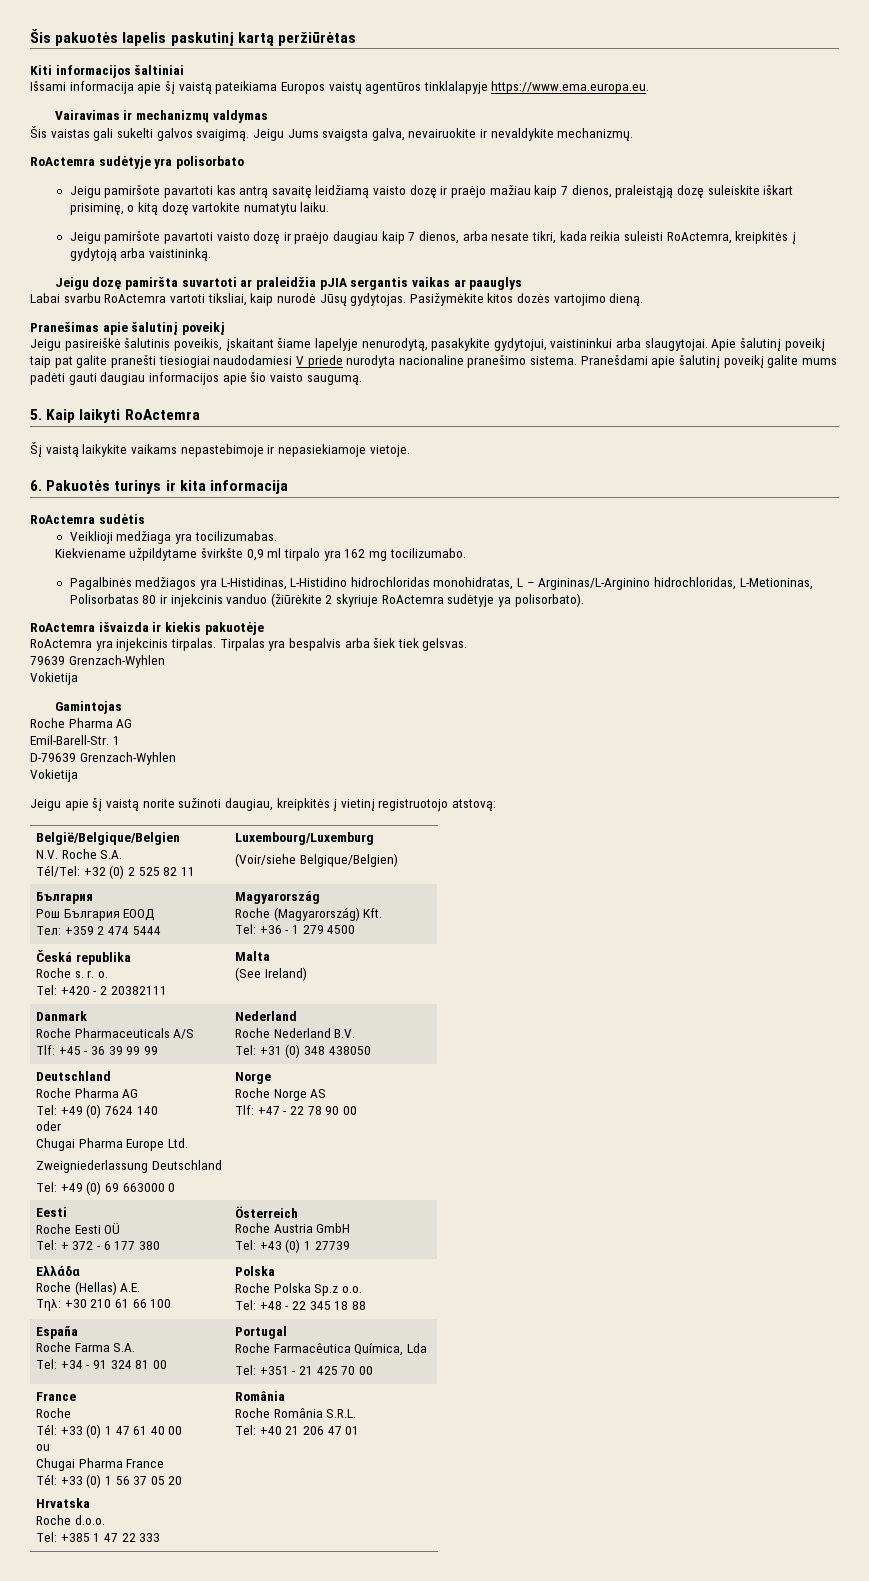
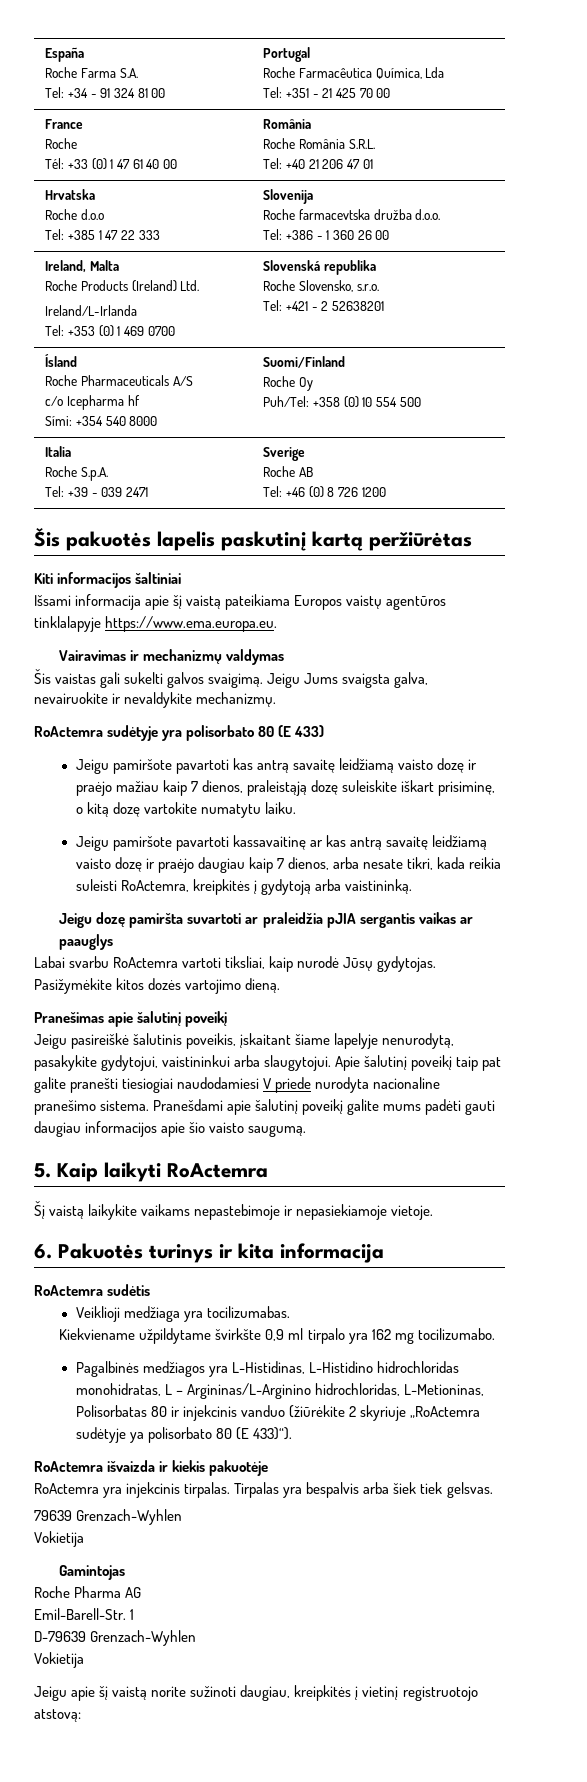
+ España
+ Roche Farma S.A.
+ Tel: +34 - 91 324 81 00 | Portugal
+ Roche Farmacêutica Química, Lda
+ Tel: +351 - 21 425 70 00
+ France
+ Roche
+ Tél: +33 (0) 1 47 61 40 00 | România
+ Roche România S.R.L.
+ Tel: +40 21 206 47 01
+ Hrvatska
+ Roche d.o.o
+ Tel: +385 1 47 22 333 | Slovenija
+ Roche farmacevtska družba d.o.o.
+ Tel: +386 - 1 360 26 00
+ Ireland, Malta
+ Roche Products (Ireland) Ltd.
+ Ireland/L-Irlanda
+ Tel: +353 (0) 1 469 0700 | Slovenská republika
+ Roche Slovensko, s.r.o.
+ Tel: +421 - 2 52638201
+ Ísland
+ Roche Pharmaceuticals A/S
+ c/o Icepharma hf
+ Sími: +354 540 8000 | Suomi/Finland
+ Roche Oy
+ Puh/Tel: +358 (0) 10 554 500
+ Italia
+ Roche S.p.A.
+ Tel: +39 - 039 2471 | Sverige
+ Roche AB
+ Tel: +46 (0) 8 726 1200
- RoActemra sudėtyje yra polisorbato
+ RoActemra sudėtyje yra polisorbato 80 (E 433)
- Jeigu pamiršote pavartoti vaisto dozę ir praėjo daugiau kaip 7 dienos, arba nesate tikri, kada reikia suleisti RoActemra, kreipkitės į gydytoją arba vaistininką.
+ Jeigu pamiršote pavartoti kassavaitinę ar kas antrą savaitę leidžiamą vaisto dozę ir praėjo daugiau kaip 7 dienos, arba nesate tikri, kada reikia suleisti RoActemra, kreipkitės į gydytoją arba vaistininką.
- Jeigu pasireiškė šalutinis poveikis, įskaitant šiame lapelyje nenurodytą, pasakykite gydytojui, vaistininkui arba slaugytojai.
+ Jeigu pasireiškė šalutinis poveikis, įskaitant šiame lapelyje nenurodytą, pasakykite gydytojui, vaistininkui arba slaugytojui.
- Pagalbinės medžiagos yra L-Histidinas, L-Histidino hidrochloridas monohidratas, L – Argininas/L-Arginino hidrochloridas, L-Metioninas, Polisorbatas 80 ir injekcinis vanduo (žiūrėkite 2 skyriuje RoActemra sudėtyje ya polisorbato).
+ Pagalbinės medžiagos yra L-Histidinas, L-Histidino hidrochloridas monohidratas, L – Argininas/L-Arginino hidrochloridas, L-Metioninas, Polisorbatas 80 ir injekcinis vanduo (žiūrėkite 2 skyriuje „RoActemra sudėtyje ya polisorbato 80 (E 433)“).
- België/Belgique/Belgien
- N.V. Roche S.A.
- Tél/Tel: +32 (0) 2 525 82 11 | Luxembourg/Luxemburg
- (Voir/siehe Belgique/Belgien)
- България
- Рош България ЕООД
- Тел: +359 2 474 5444 | Magyarország
- Roche (Magyarország) Kft.
- Tel: +36 - 1 279 4500
- Česká republika
- Roche s. r. o.
- Tel: +420 - 2 20382111 | Malta
- (See Ireland)
- Danmark
- Roche Pharmaceuticals A/S
- Tlf: +45 - 36 39 99 99 | Nederland
- Roche Nederland B.V.
- Tel: +31 (0) 348 438050
- Deutschland
- Roche Pharma AG
- Tel: +49 (0) 7624 140
- oder
- Chugai Pharma Europe Ltd.
- Zweigniederlassung Deutschland
- Tel: +49 (0) 69 663000 0 | Norge
- Roche Norge AS
- Tlf: +47 - 22 78 90 00
- Eesti
- Roche Eesti OÜ
- Tel: + 372 - 6 177 380 | Österreich
- Roche Austria GmbH
- Tel: +43 (0) 1 27739
- Ελλάδα
- Roche (Hellas) A.E.
- Τηλ: +30 210 61 66 100 | Polska
- Roche Polska Sp.z o.o.
- Tel: +48 - 22 345 18 88
- España
- Roche Farma S.A.
- Tel: +34 - 91 324 81 00 | Portugal
- Roche Farmacêutica Química, Lda
- Tel: +351 - 21 425 70 00
- France
- Roche
- Tél: +33 (0) 1 47 61 40 00
- ou
- Chugai Pharma France
- Tél: +33 (0) 1 56 37 05 20
- Hrvatska
- Roche d.o.o.
- Tel: +385 1 47 22 333 | România
- Roche România S.R.L.
- Tel: +40 21 206 47 01

